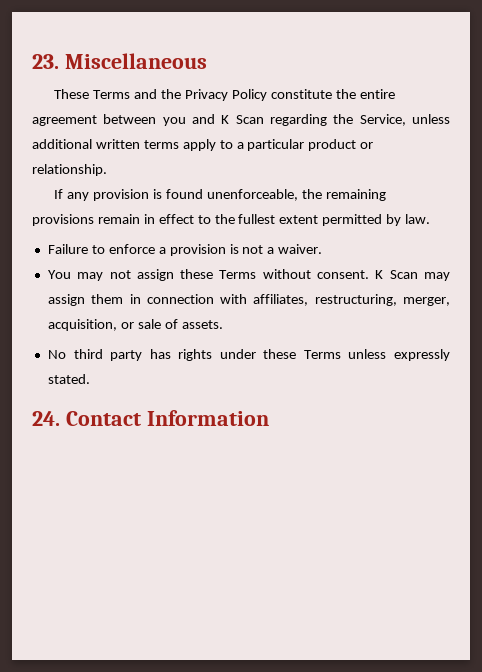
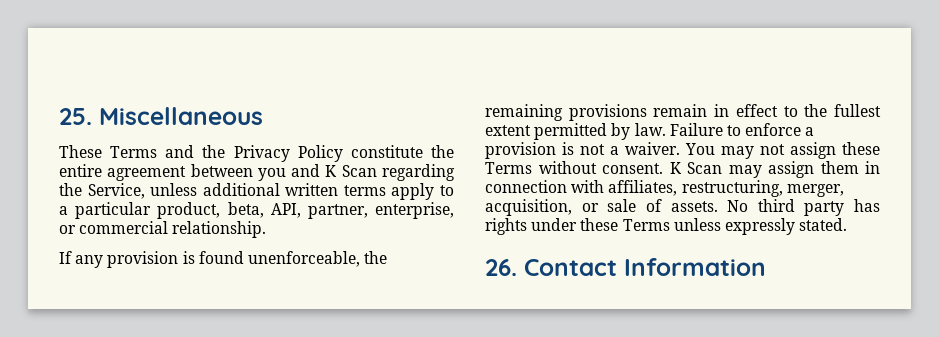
- 23. Miscellaneous
+ 25. Miscellaneous
- These Terms and the Privacy Policy constitute the entire agreement between you and K Scan regarding the Service, unless additional written terms apply to a particular product or relationship.
+ These Terms and the Privacy Policy constitute the entire agreement between you and K Scan regarding the Service, unless additional written terms apply to a particular product, beta, API, partner, enterprise, or commercial relationship.
- If any provision is found unenforceable, the remaining provisions remain in effect to the fullest extent permitted by law.
- Failure to enforce a provision is not a waiver.
- You may not assign these Terms without consent.
+ If any provision is found unenforceable, the remaining provisions remain in effect to the fullest extent permitted by law. Failure to enforce a provision is not a waiver. You may not assign these Terms without consent.
- K Scan may assign them in connection with affiliates, restructuring, merger, acquisition, or sale of assets.
- No third party has rights under these Terms unless expressly stated.
+ K Scan may assign them in connection with affiliates, restructuring, merger, acquisition, or sale of assets. No third party has rights under these Terms unless expressly stated.
- 24. Contact Information
+ 26. Contact Information

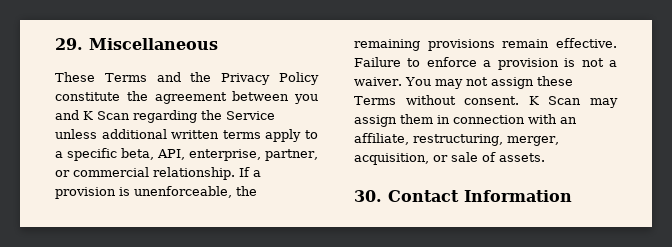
- 25. Miscellaneous
+ 29. Miscellaneous
- These Terms and the Privacy Policy constitute the entire agreement between you and K Scan regarding the Service, unless additional written terms apply to a particular product, beta, API, partner, enterprise, or commercial relationship.
- If any provision is found unenforceable, the remaining provisions remain in effect to the fullest extent permitted by law.
+ These Terms and the Privacy Policy constitute the agreement between you and K Scan regarding the Service unless additional written terms apply to a specific beta, API, enterprise, partner, or commercial relationship. If a provision is unenforceable, the remaining provisions remain effective.
- K Scan may assign them in connection with affiliates, restructuring, merger, acquisition, or sale of assets. No third party has rights under these Terms unless expressly stated.
- 26. Contact Information
+ K Scan may assign them in connection with an affiliate, restructuring, merger, acquisition, or sale of assets.
+ 30. Contact Information

